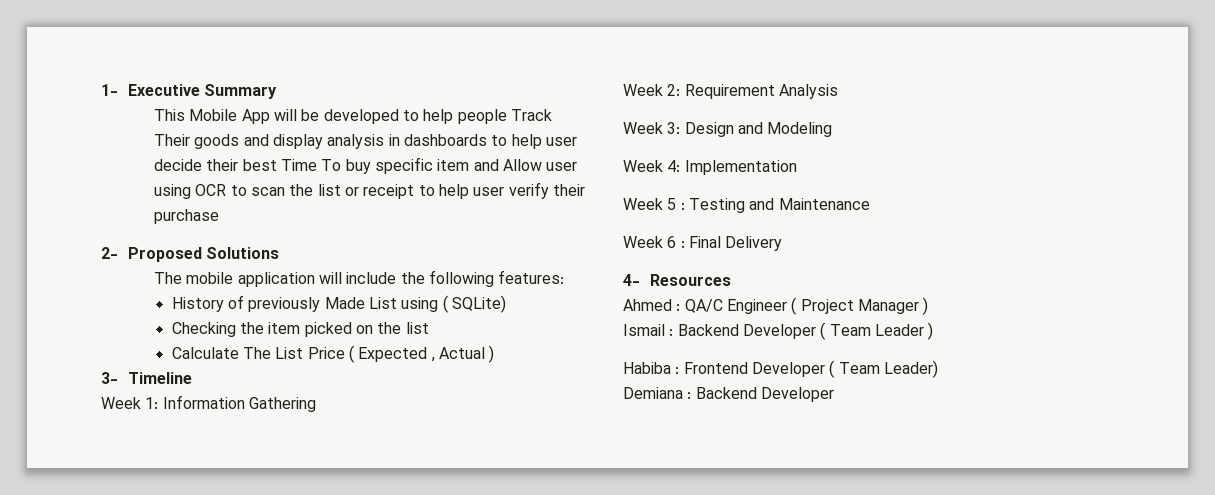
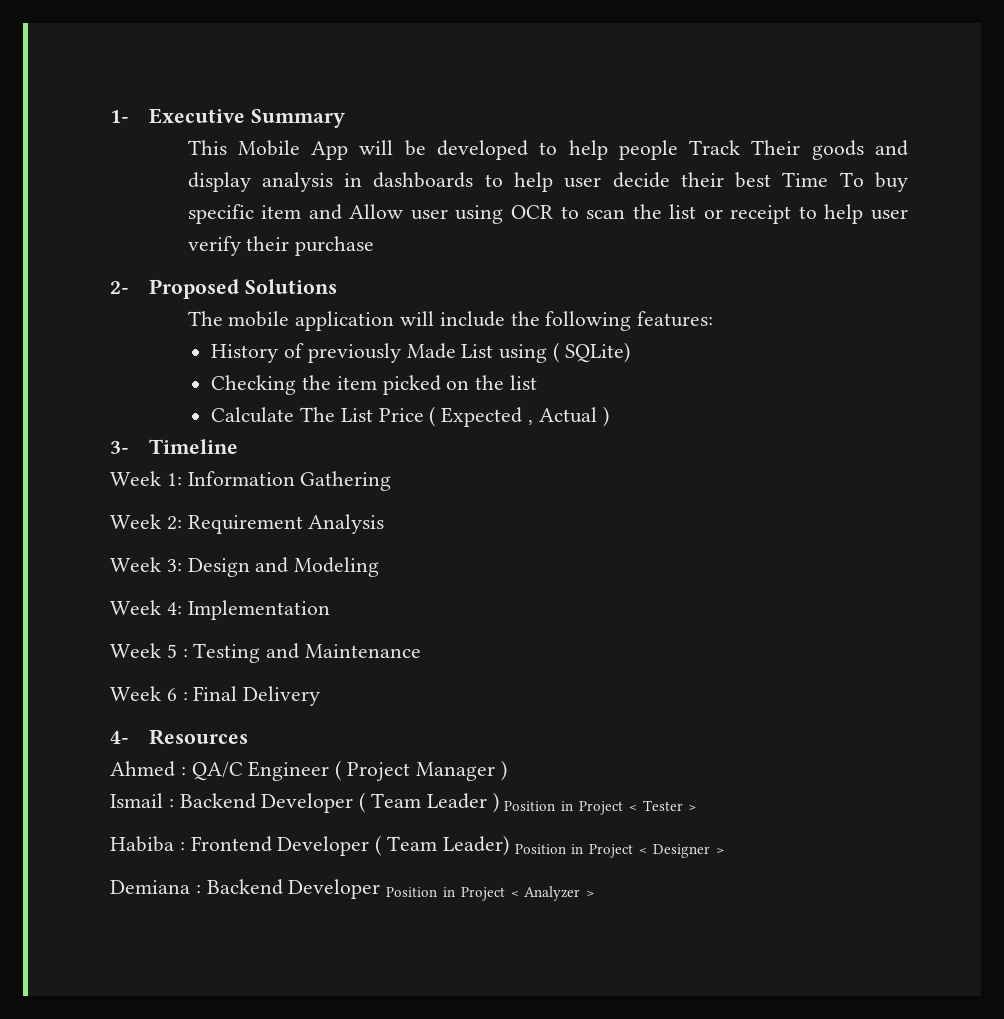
- Ismail : Backend Developer ( Team Leader )
+ Ismail : Backend Developer ( Team Leader ) Position in Project < Tester >
- Habiba : Frontend Developer ( Team Leader)
- Demiana : Backend Developer
+ Habiba : Frontend Developer ( Team Leader) Position in Project < Designer >
+ Demiana : Backend Developer Position in Project < Analyzer >

